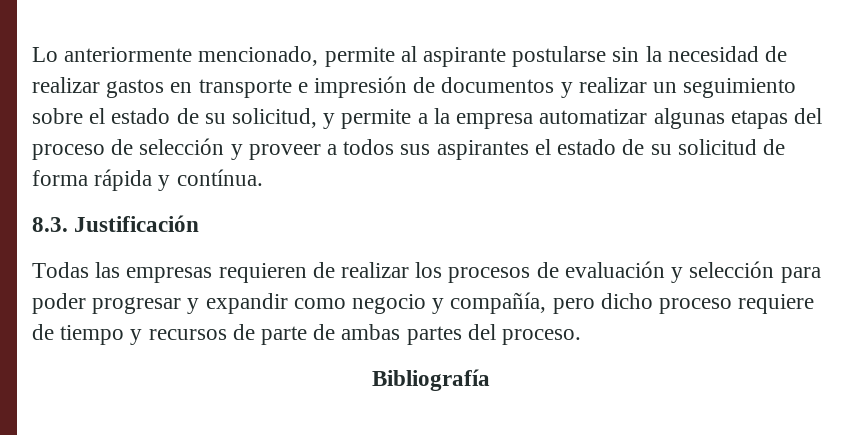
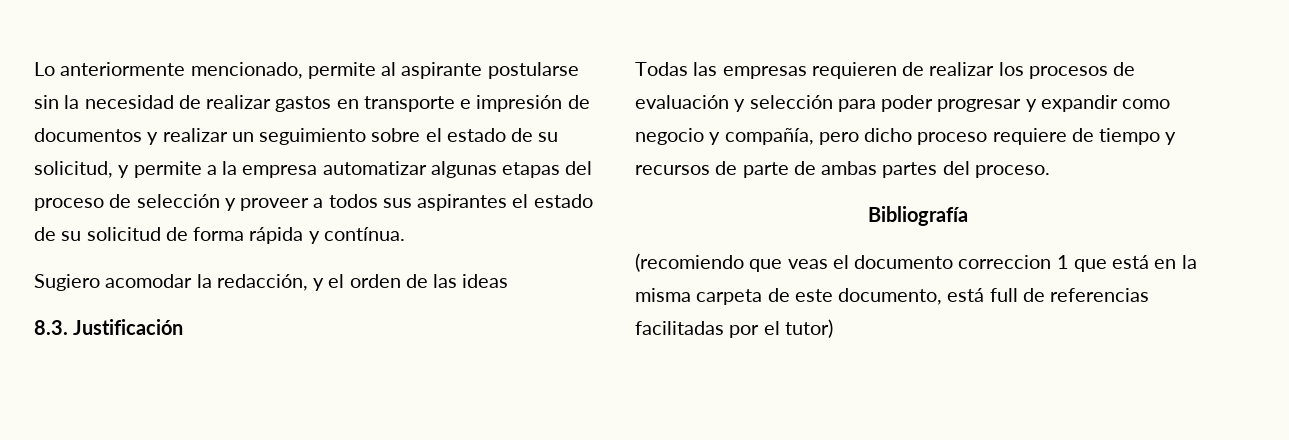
+ Sugiero acomodar la redacción, y el orden de las ideas
+ (recomiendo que veas el documento correccion 1 que está en la misma carpeta de este documento, está full de referencias facilitadas por el tutor)

